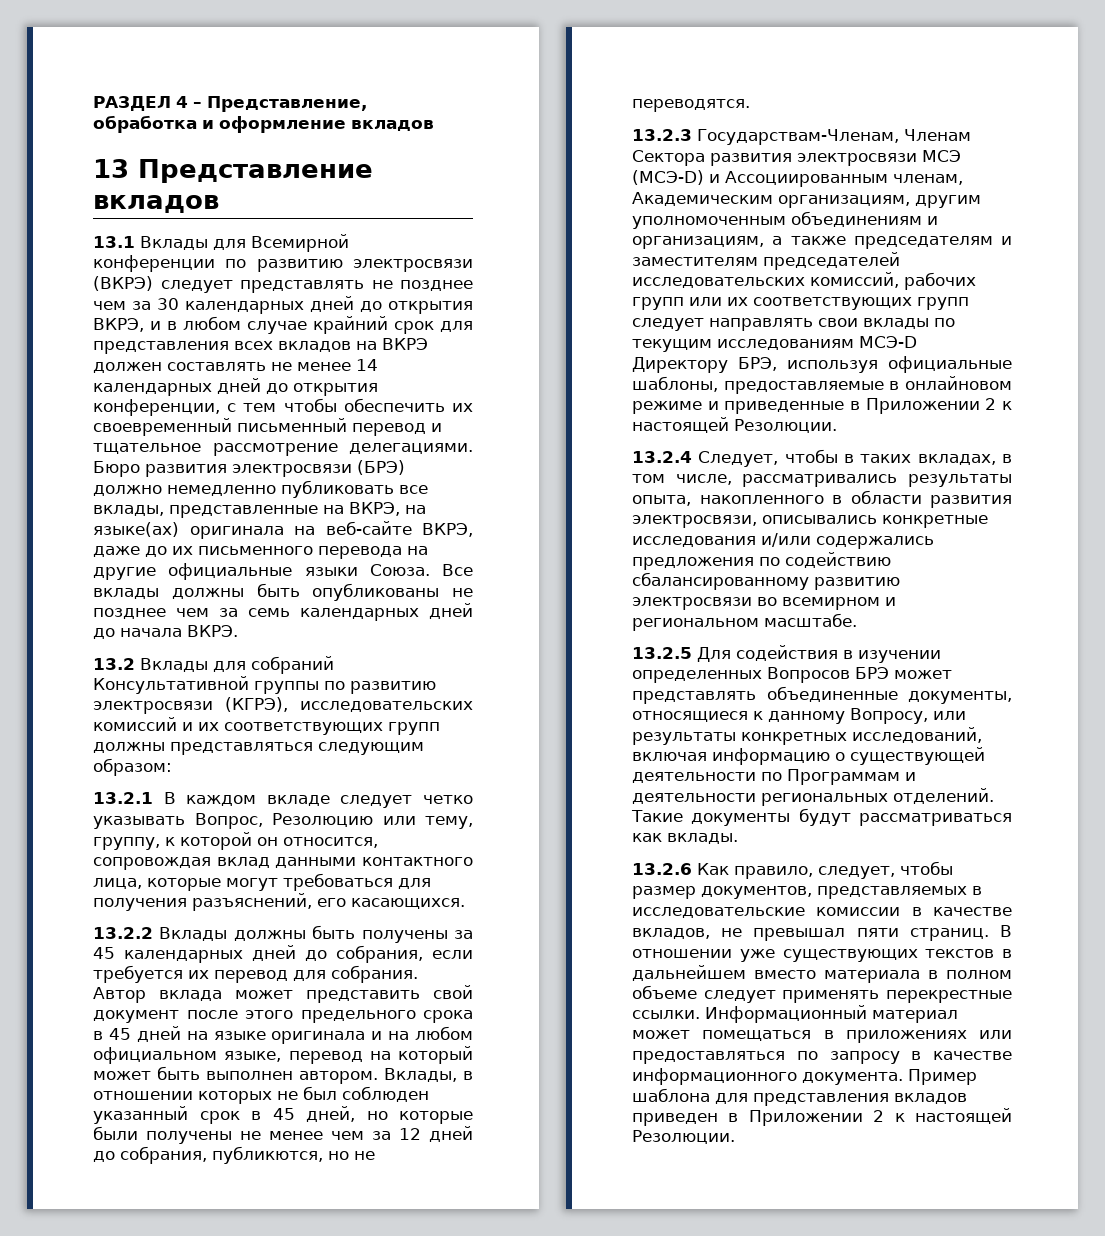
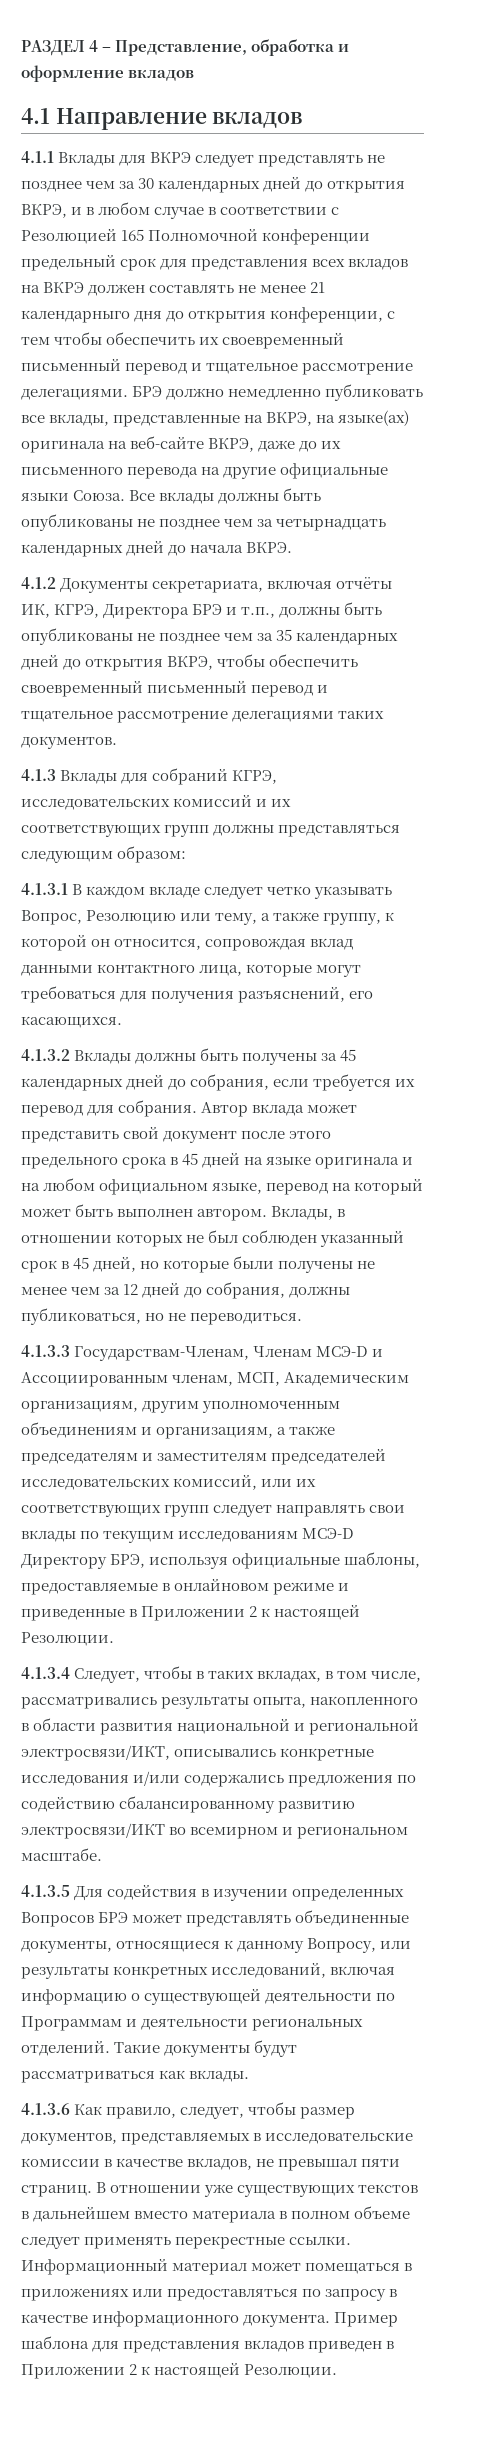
- 13 Представление вкладов
- 13.1 Вклады для Всемирной конференции по развитию электросвязи (ВКРЭ) следует представлять не позднее чем за 30 календарных дней до открытия ВКРЭ, и в любом случае крайний срок для представления всех вкладов на ВКРЭ должен составлять не менее 14 календарных дней до открытия конференции, с тем чтобы обеспечить их своевременный письменный перевод и тщательное рассмотрение делегациями.
+ 4.1 Направление вкладов
+ 4.1.1 Вклады для ВКРЭ следует представлять не позднее чем за 30 календарных дней до открытия ВКРЭ, и в любом случае в соответствии с Резолюцией 165 Полномочной конференции предельный срок для представления всех вкладов на ВКРЭ должен составлять не менее 21 календарныго дня до открытия конференции, с тем чтобы обеспечить их своевременный письменный перевод и тщательное рассмотрение делегациями.
- Бюро развития электросвязи (БРЭ) должно немедленно публиковать все вклады, представленные на ВКРЭ, на языке(ах) оригинала на веб-сайте ВКРЭ, даже до их письменного перевода на другие официальные языки Союза.
+ БРЭ должно немедленно публиковать все вклады, представленные на ВКРЭ, на языке(ах) оригинала на веб-сайте ВКРЭ, даже до их письменного перевода на другие официальные языки Союза.
- Все вклады должны быть опубликованы не позднее чем за семь календарных дней до начала ВКРЭ.
+ Все вклады должны быть опубликованы не позднее чем за четырнадцать календарных дней до начала ВКРЭ.
- 13.2 Вклады для собраний Консультативной группы по развитию электросвязи (КГРЭ), исследовательских комиссий и их соответствующих групп должны представляться следующим образом:
+ 4.1.2 Документы секретариата, включая отчёты ИК, КГРЭ, Директора БРЭ и т.п., должны быть опубликованы не позднее чем за 35 календарных дней до открытия ВКРЭ, чтобы обеспечить своевременный письменный перевод и тщательное рассмотрение делегациями таких документов.
+ 4.1.3 Вклады для собраний КГРЭ, исследовательских комиссий и их соответствующих групп должны представляться следующим образом:
- 13.2.1 В каждом вкладе следует четко указывать Вопрос, Резолюцию или тему, группу, к которой он относится, сопровождая вклад данными контактного лица, которые могут требоваться для получения разъяснений, его касающихся.
+ 4.1.3.1 В каждом вкладе следует четко указывать Вопрос, Резолюцию или тему, а также группу, к которой он относится, сопровождая вклад данными контактного лица, которые могут требоваться для получения разъяснений, его касающихся.
- 13.2.2 Вклады должны быть получены за 45 календарных дней до собрания, если требуется их перевод для собрания.
+ 4.1.3.2 Вклады должны быть получены за 45 календарных дней до собрания, если требуется их перевод для собрания.
- Вклады, в отношении которых не был соблюден указанный срок в 45 дней, но которые были получены не менее чем за 12 дней до собрания, публикются, но не переводятся.
- 13.2.3 Государствам-Членам, Членам Сектора развития электросвязи МСЭ (МСЭ-D) и Ассоциированным членам, Академическим организациям, другим уполномоченным объединениям и организациям, а также председателям и заместителям председателей исследовательских комиссий, рабочих групп или их соответствующих групп следует направлять свои вклады по текущим исследованиям МСЭ-D Директору БРЭ, используя официальные шаблоны, предоставляемые в онлайновом режиме и приведенные в Приложении 2 к настоящей Резолюции.
+ Вклады, в отношении которых не был соблюден указанный срок в 45 дней, но которые были получены не менее чем за 12 дней до собрания, должны публиковаться, но не переводиться.
+ 4.1.3.3 Государствам-Членам, Членам МСЭ-D и Ассоциированным членам, МCП, Академическим организациям, другим уполномоченным объединениям и организациям, а также председателям и заместителям председателей исследовательских комиссий, или их соответствующих групп следует направлять свои вклады по текущим исследованиям МСЭ-D Директору БРЭ, используя официальные шаблоны, предоставляемые в онлайновом режиме и приведенные в Приложении 2 к настоящей Резолюции.
- 13.2.4 Следует, чтобы в таких вкладах, в том числе, рассматривались результаты опыта, накопленного в области развития электросвязи, описывались конкретные исследования и/или содержались предложения по содействию сбалансированному развитию электросвязи во всемирном и региональном масштабе.
+ 4.1.3.4 Следует, чтобы в таких вкладах, в том числе, рассматривались результаты опыта, накопленного в области развития национальной и региональной электросвязи/ИКТ, описывались конкретные исследования и/или содержались предложения по содействию сбалансированному развитию электросвязи/ИКТ во всемирном и региональном масштабе.
- 13.2.5 Для содействия в изучении определенных Вопросов БРЭ может представлять объединенные документы, относящиеся к данному Вопросу, или результаты конкретных исследований, включая информацию о существующей деятельности по Программам и деятельности региональных отделений.
+ 4.1.3.5 Для содействия в изучении определенных Вопросов БРЭ может представлять объединенные документы, относящиеся к данному Вопросу, или результаты конкретных исследований, включая информацию о существующей деятельности по Программам и деятельности региональных отделений.
- 13.2.6 Как правило, следует, чтобы размер документов, представляемых в исследовательские комиссии в качестве вкладов, не превышал пяти страниц.
+ 4.1.3.6 Как правило, следует, чтобы размер документов, представляемых в исследовательские комиссии в качестве вкладов, не превышал пяти страниц.

